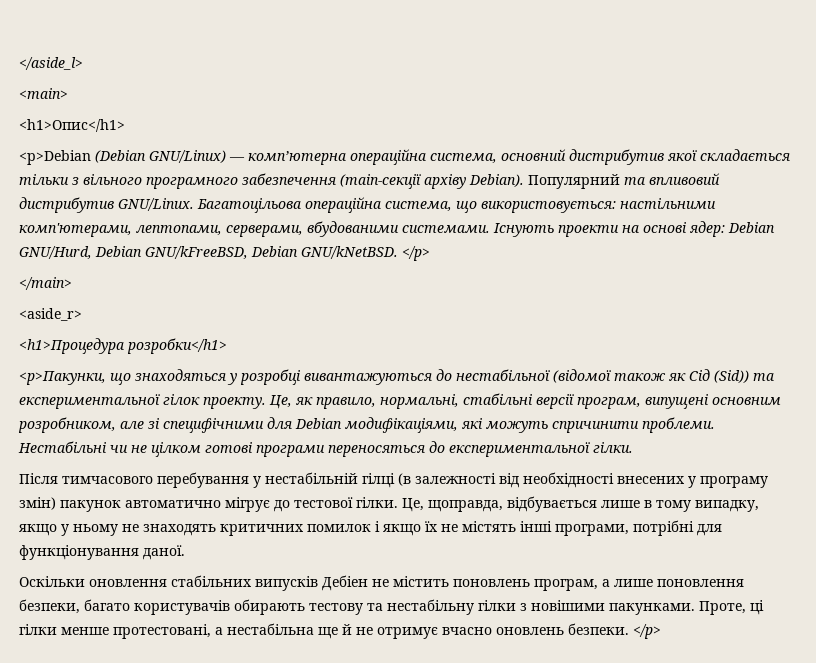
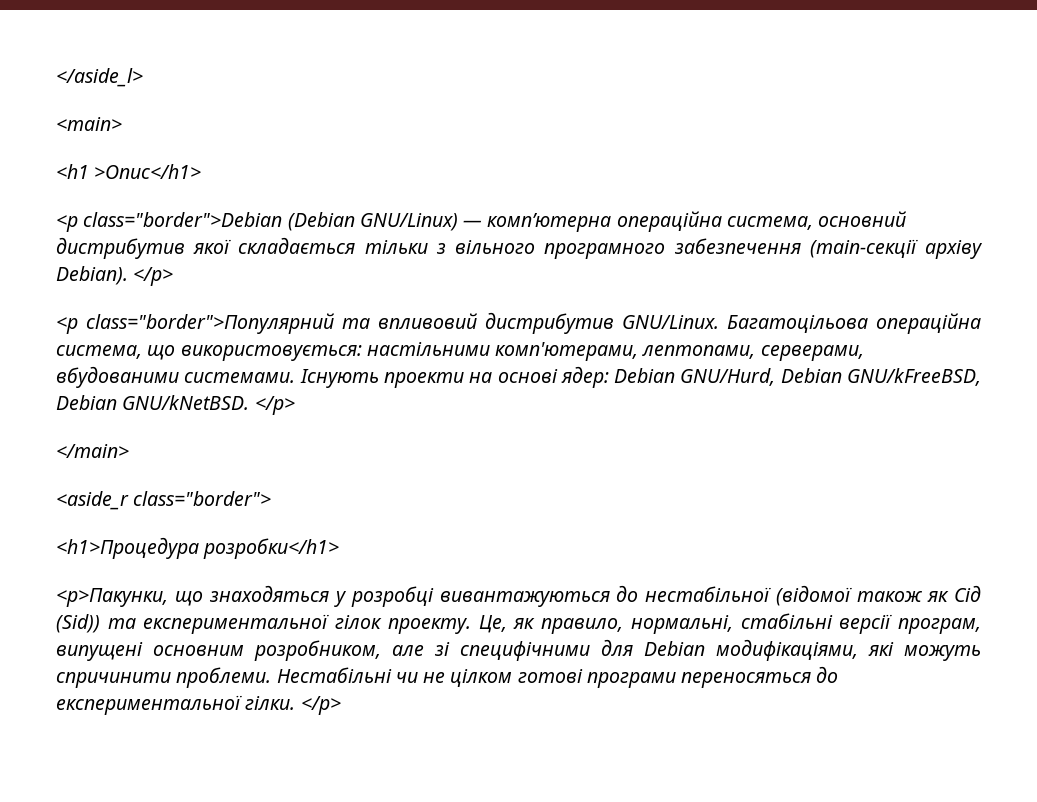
- <h1>Опис</h1>
- <p>Debian (Debian GNU/Linux) — комп’ютерна операційна система, основний дистрибутив якої складається тільки з вільного програмного забезпечення (main-секції архіву Debian). Популярний та впливовий дистрибутив GNU/Linux.
+ <h1 >Опис</h1>
+ <p class="border">Debian (Debian GNU/Linux) — комп’ютерна операційна система, основний дистрибутив якої складається тільки з вільного програмного забезпечення (main-секції архіву Debian). </p>
+ <p class="border">Популярний та впливовий дистрибутив GNU/Linux.
- <aside_r>
+ <aside_r class="border">
- Нестабільні чи не цілком готові програми переносяться до експериментальної гілки.
- Після тимчасового перебування у нестабільній гілці (в залежності від необхідності внесених у програму змін) пакунок автоматично мігрує до тестової гілки. Це, щоправда, відбувається лише в тому випадку, якщо у ньому не знаходять критичних помилок і якщо їх не містять інші програми, потрібні для функціонування даної.
- Оскільки оновлення стабільних випусків Дебіен не містить поновлень програм, а лише поновлення безпеки, багато користувачів обирають тестову та нестабільну гілки з новішими пакунками. Проте, ці гілки менше протестовані, а нестабільна ще й не отримує вчасно оновлень безпеки. </p>
+ Нестабільні чи не цілком готові програми переносяться до експериментальної гілки. </p>

